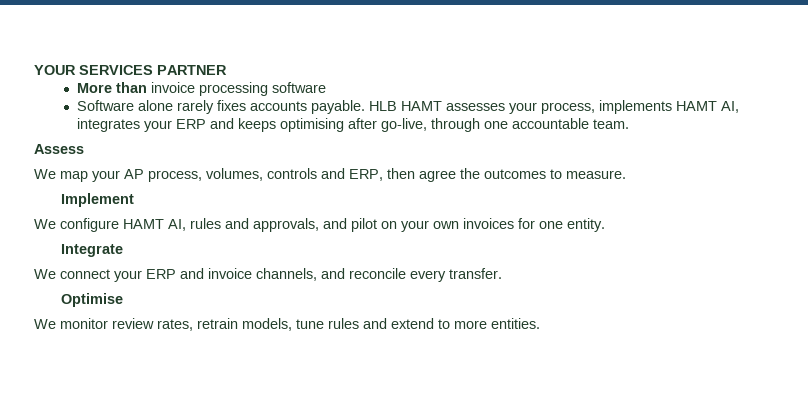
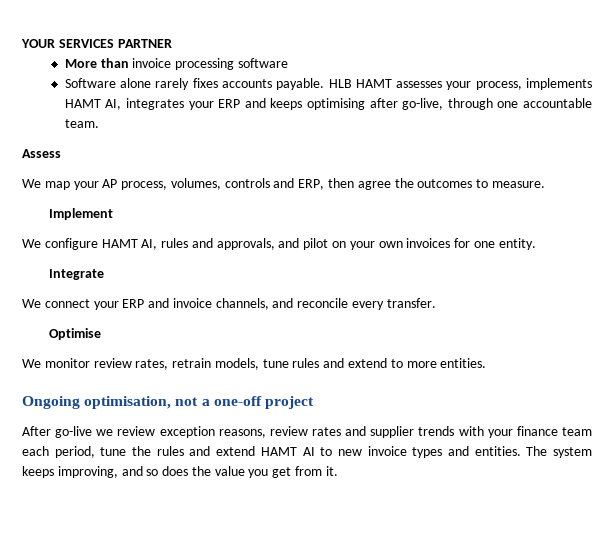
+ Ongoing optimisation, not a one-off project
+ After go-live we review exception reasons, review rates and supplier trends with your finance team each period, tune the rules and extend HAMT AI to new invoice types and entities. The system keeps improving, and so does the value you get from it.

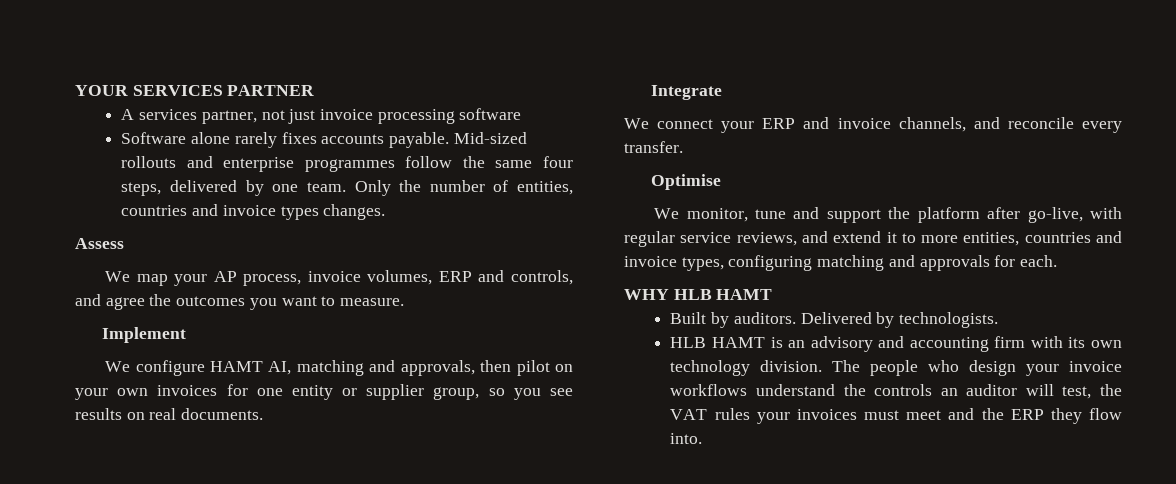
- More than invoice processing software
+ A services partner, not just invoice processing software
- HLB HAMT assesses your process, implements HAMT AI, integrates your ERP and keeps optimising after go-live, through one accountable team.
+ Mid-sized rollouts and enterprise programmes follow the same four steps, delivered by one team. Only the number of entities, countries and invoice types changes.
- We map your AP process, volumes, controls and ERP, then agree the outcomes to measure.
+ We map your AP process, invoice volumes, ERP and controls, and agree the outcomes you want to measure.
- We configure HAMT AI, rules and approvals, and pilot on your own invoices for one entity.
+ We configure HAMT AI, matching and approvals, then pilot on your own invoices for one entity or supplier group, so you see results on real documents.
- We monitor review rates, retrain models, tune rules and extend to more entities.
- Ongoing optimisation, not a one-off project
- After go-live we review exception reasons, review rates and supplier trends with your finance team each period, tune the rules and extend HAMT AI to new invoice types and entities. The system keeps improving, and so does the value you get from it.
+ We monitor, tune and support the platform after go-live, with regular service reviews, and extend it to more entities, countries and invoice types, configuring matching and approvals for each.
+ WHY HLB HAMT
+ Built by auditors. Delivered by technologists.
+ HLB HAMT is an advisory and accounting firm with its own technology division. The people who design your invoice workflows understand the controls an auditor will test, the VAT rules your invoices must meet and the ERP they flow into.

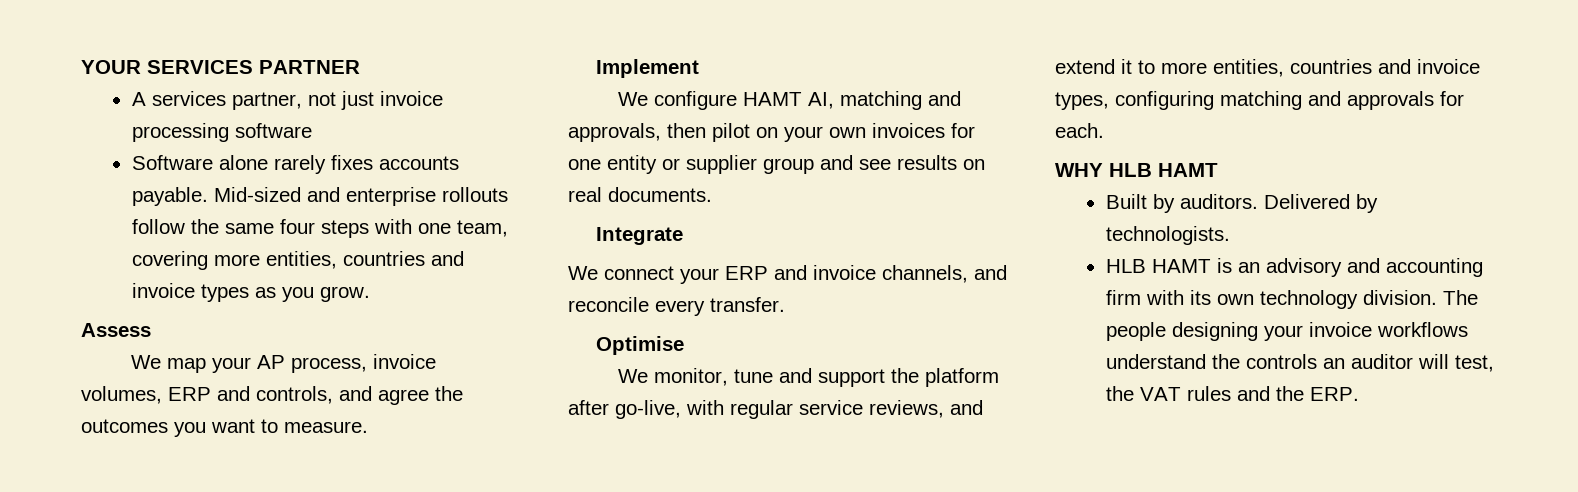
- Mid-sized rollouts and enterprise programmes follow the same four steps, delivered by one team. Only the number of entities, countries and invoice types changes.
+ Mid-sized and enterprise rollouts follow the same four steps with one team, covering more entities, countries and invoice types as you grow.
- We configure HAMT AI, matching and approvals, then pilot on your own invoices for one entity or supplier group, so you see results on real documents.
+ We configure HAMT AI, matching and approvals, then pilot on your own invoices for one entity or supplier group and see results on real documents.
- The people who design your invoice workflows understand the controls an auditor will test, the VAT rules your invoices must meet and the ERP they flow into.
+ The people designing your invoice workflows understand the controls an auditor will test, the VAT rules and the ERP.

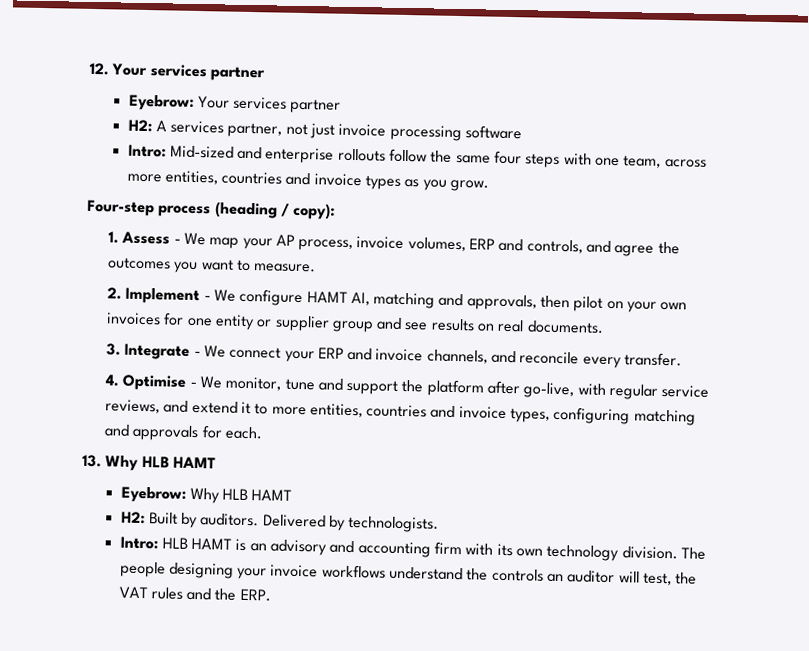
- YOUR SERVICES PARTNER
- A services partner, not just invoice processing software
+ 12. Your services partner
+ Eyebrow: Your services partner
+ H2: A services partner, not just invoice processing software
- Software alone rarely fixes accounts payable. Mid-sized and enterprise rollouts follow the same four steps with one team, covering more entities, countries and invoice types as you grow.
+ Intro: Mid-sized and enterprise rollouts follow the same four steps with one team, across more entities, countries and invoice types as you grow.
- Assess
- We map your AP process, invoice volumes, ERP and controls, and agree the outcomes you want to measure.
+ Four-step process (heading / copy):
+ 1. Assess - We map your AP process, invoice volumes, ERP and controls, and agree the outcomes you want to measure.
- Implement
- We configure HAMT AI, matching and approvals, then pilot on your own invoices for one entity or supplier group and see results on real documents.
+ 2. Implement - We configure HAMT AI, matching and approvals, then pilot on your own invoices for one entity or supplier group and see results on real documents.
- Integrate
- We connect your ERP and invoice channels, and reconcile every transfer.
+ 3. Integrate - We connect your ERP and invoice channels, and reconcile every transfer.
- Optimise
- We monitor, tune and support the platform after go-live, with regular service reviews, and extend it to more entities, countries and invoice types, configuring matching and approvals for each.
+ 4. Optimise - We monitor, tune and support the platform after go-live, with regular service reviews, and extend it to more entities, countries and invoice types, configuring matching and approvals for each.
- WHY HLB HAMT
- Built by auditors.
+ 13. Why HLB HAMT
+ Eyebrow: Why HLB HAMT
+ H2: Built by auditors.
- HLB HAMT is an advisory and accounting firm with its own technology division.
+ Intro: HLB HAMT is an advisory and accounting firm with its own technology division.

